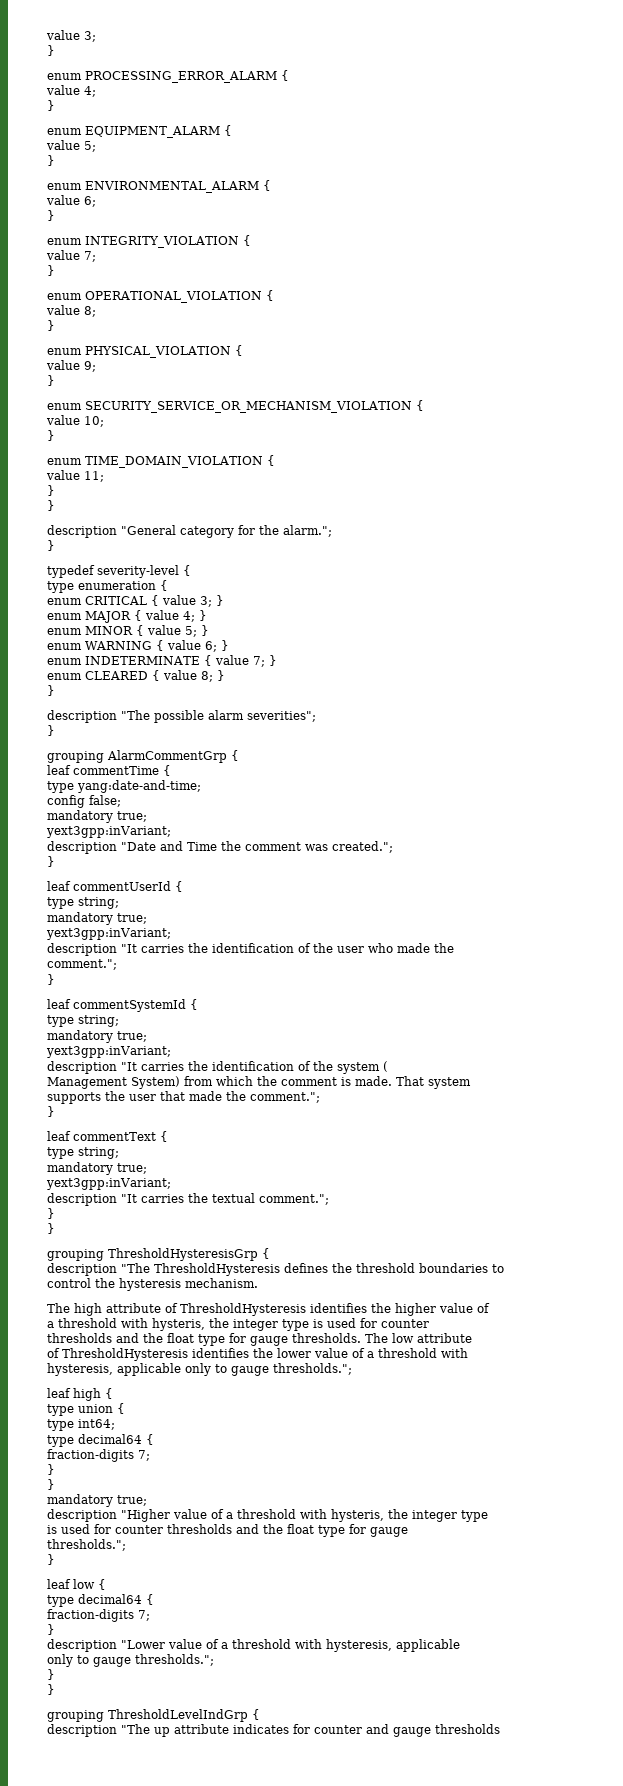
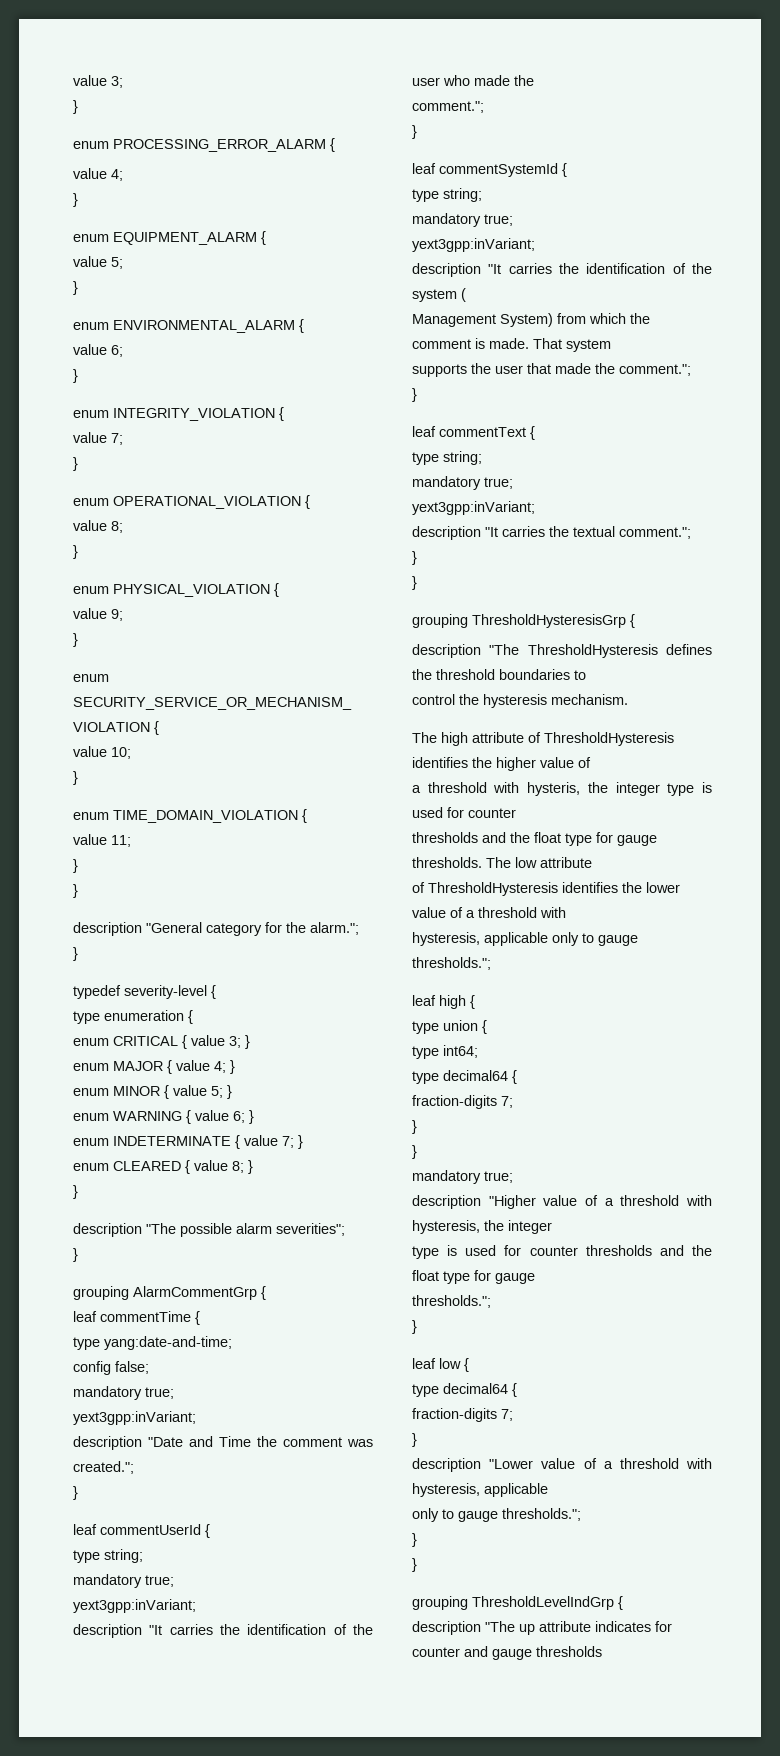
- description "Higher value of a threshold with hysteris, the integer type
- is used for counter thresholds and the float type for gauge
+ description "Higher value of a threshold with hysteresis, the integer
+ type is used for counter thresholds and the float type for gauge

